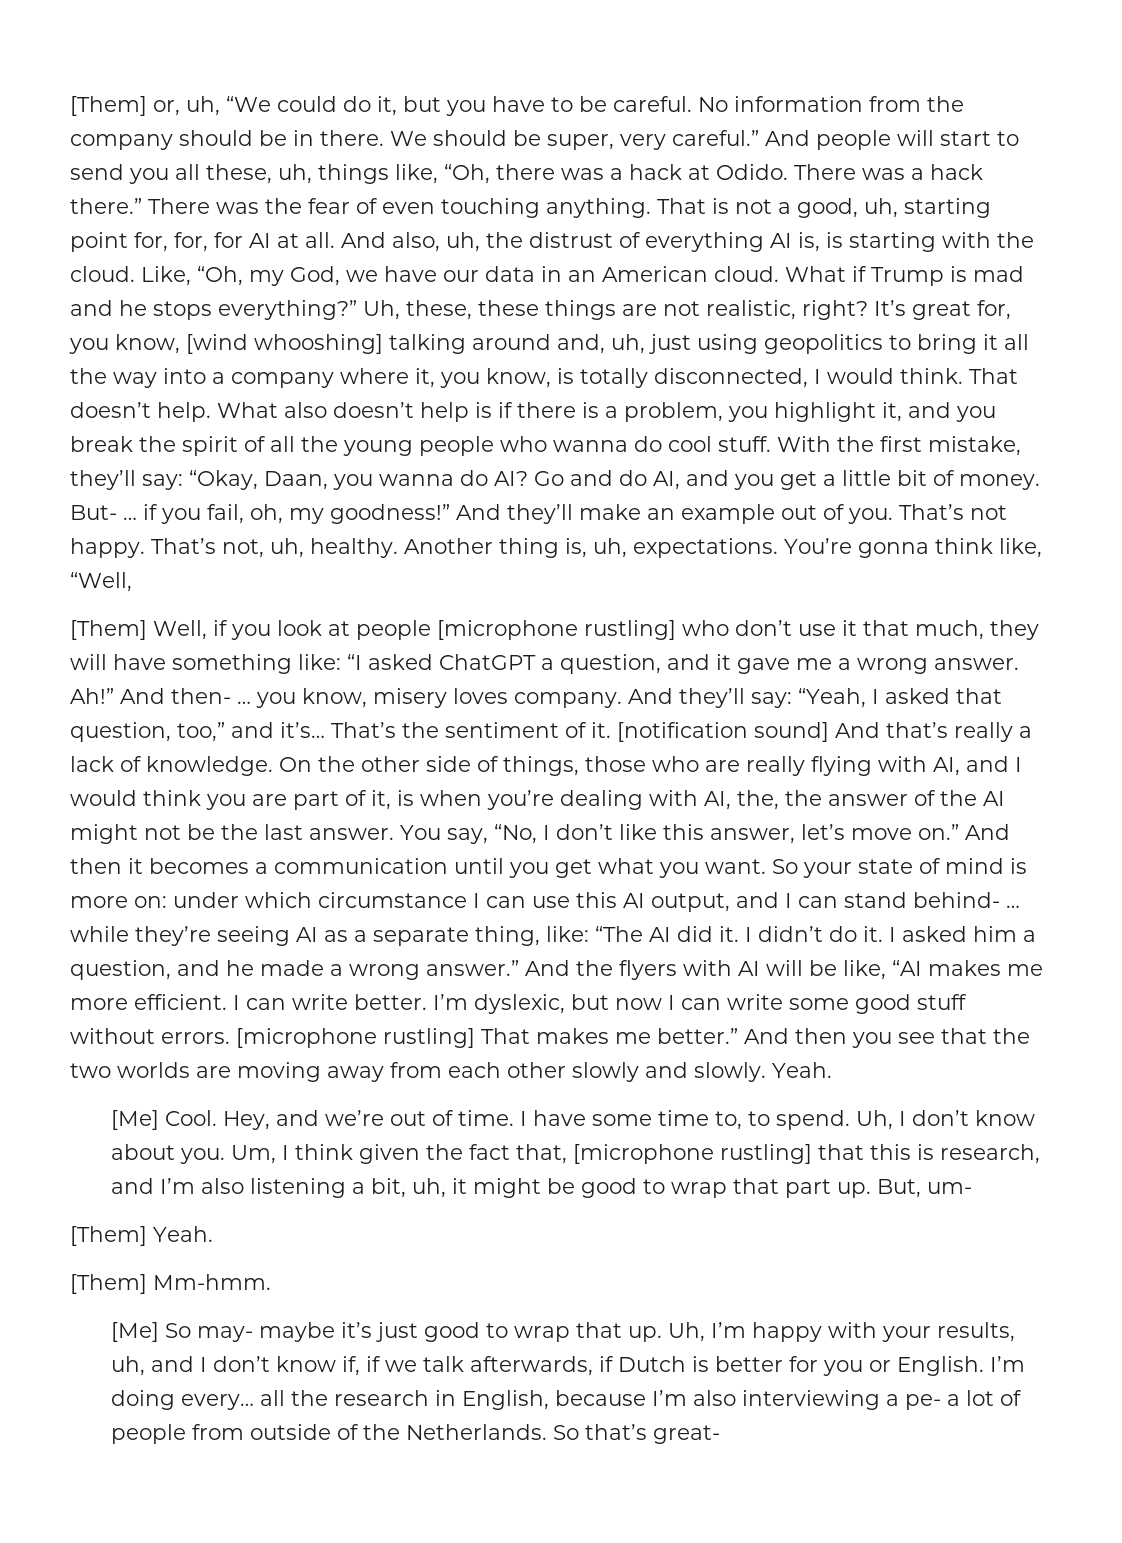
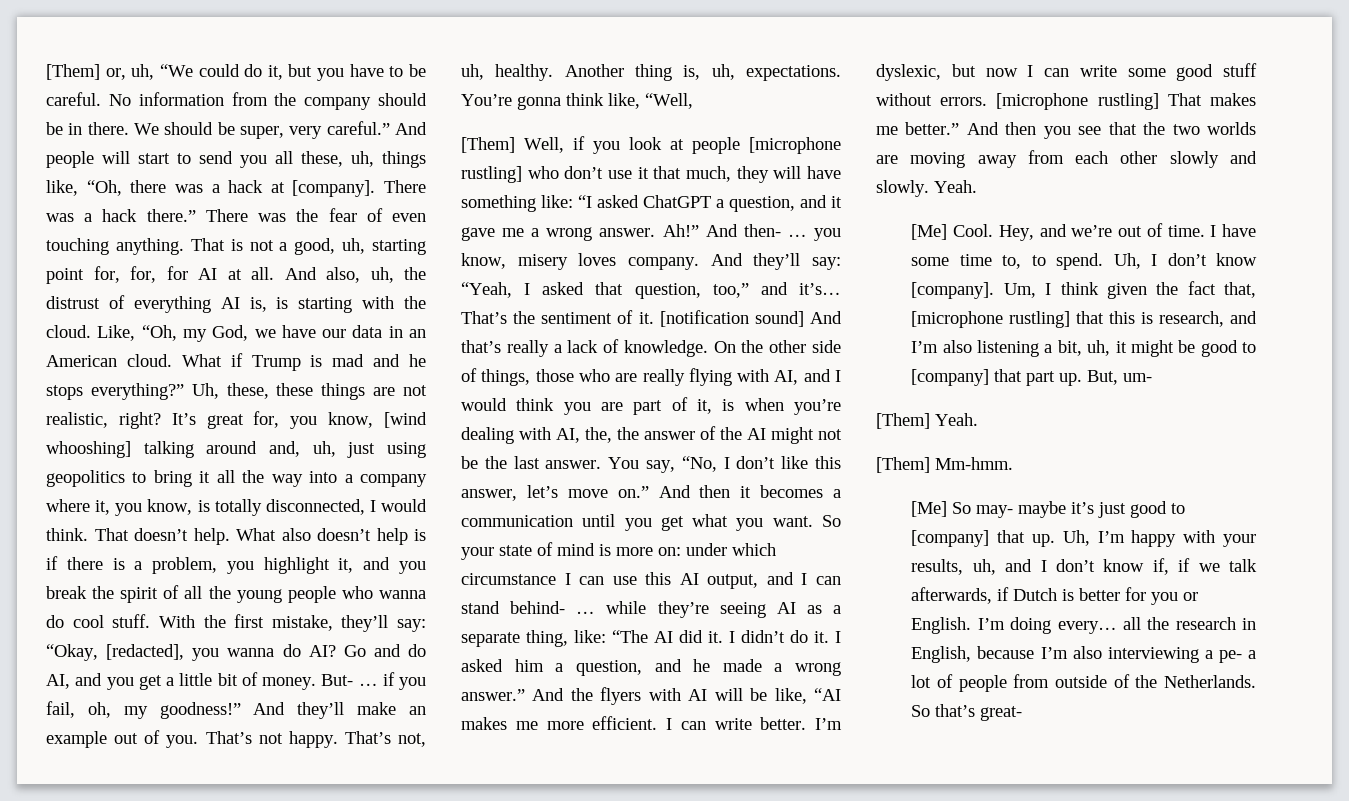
- And people will start to send you all these, uh, things like, “Oh, there was a hack at Odido.
+ And people will start to send you all these, uh, things like, “Oh, there was a hack at [company].
- With the first mistake, they’ll say: “Okay, Daan, you wanna do AI?
+ With the first mistake, they’ll say: “Okay, [redacted], you wanna do AI?
- Uh, I don’t know about you.
+ Uh, I don’t know [company].
- Um, I think given the fact that, [microphone rustling] that this is research, and I’m also listening a bit, uh, it might be good to wrap that part up.
+ Um, I think given the fact that, [microphone rustling] that this is research, and I’m also listening a bit, uh, it might be good to [company] that part up.
- [Me] So may- maybe it’s just good to wrap that up.
+ [Me] So may- maybe it’s just good to [company] that up.

